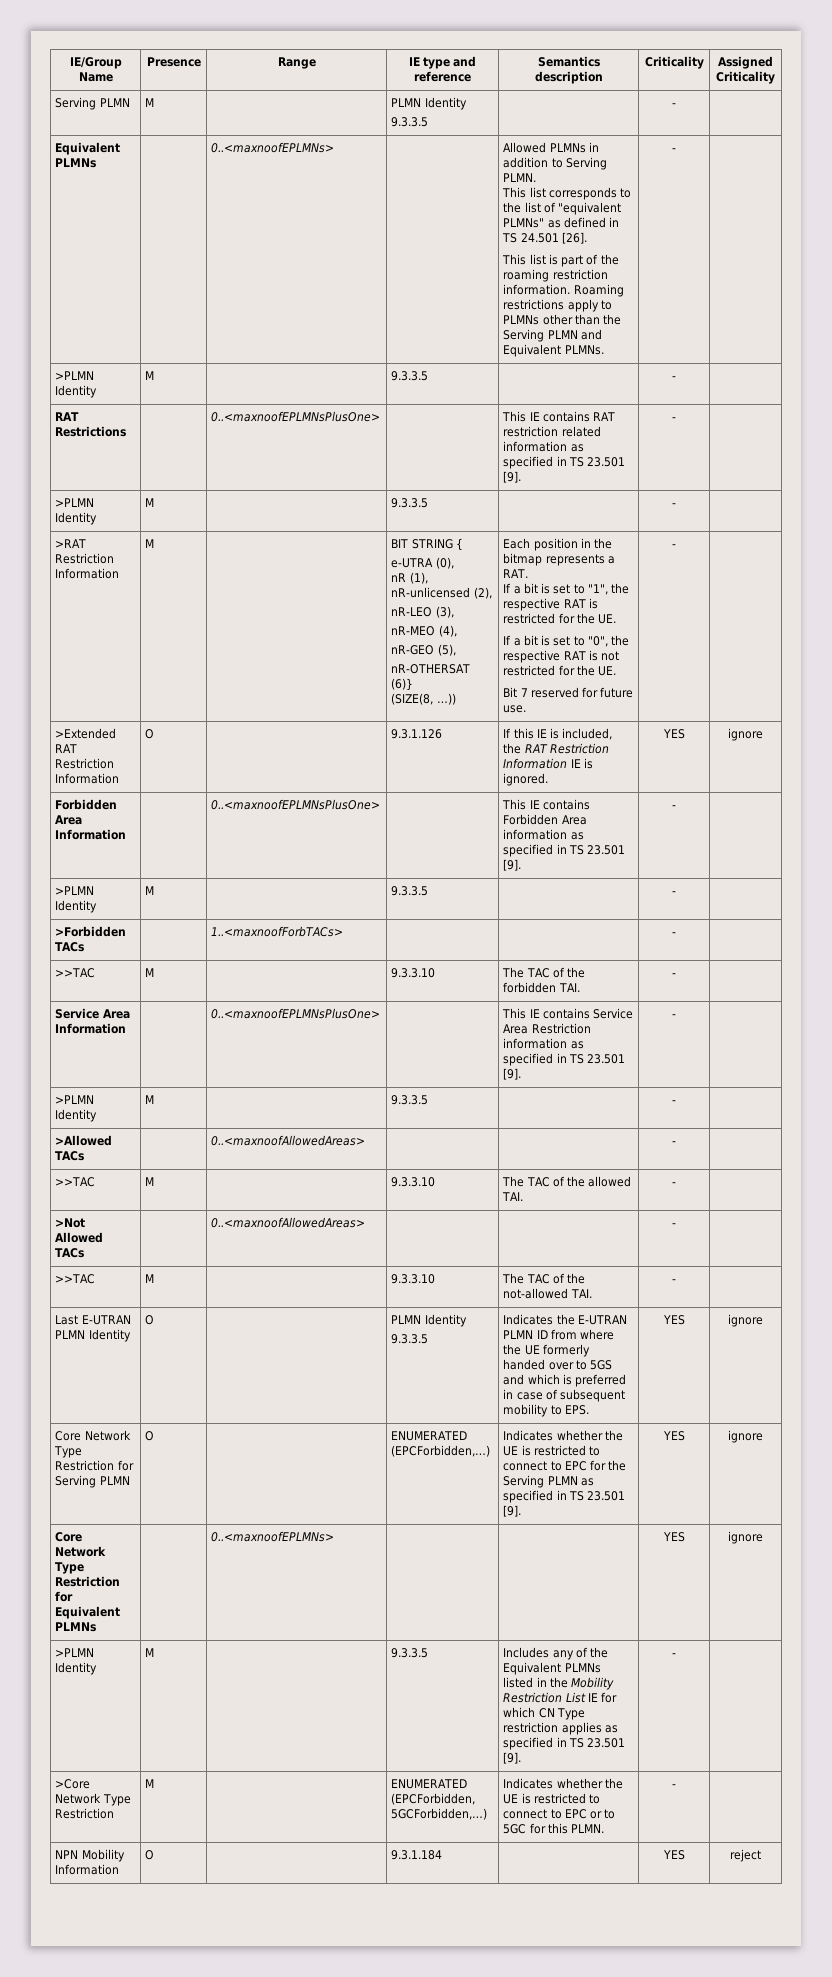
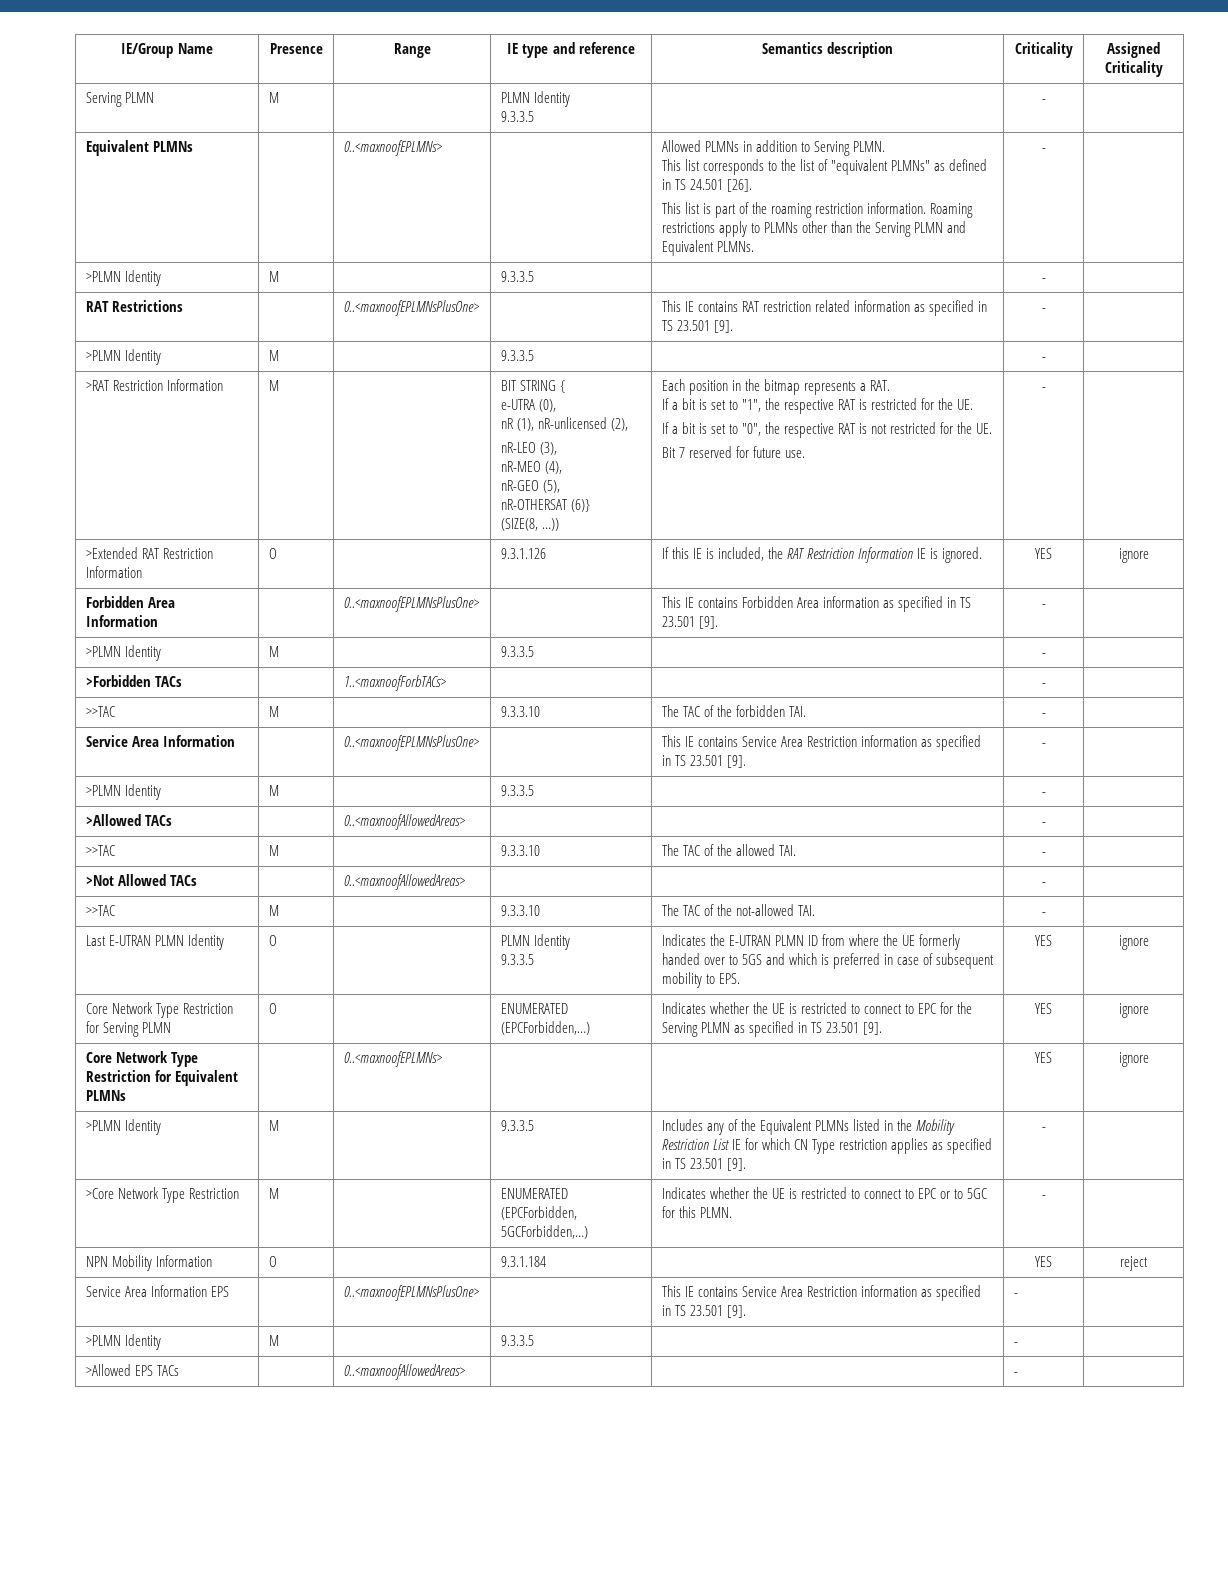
+ Service Area Information EPS | | 0..<maxnoofEPLMNsPlusOne> | | This IE contains Service Area Restriction information as specified in TS 23.501 [9]. | - |
+ >PLMN Identity | M | | 9.3.3.5 | | - |
+ >Allowed EPS TACs | | 0..<maxnoofAllowedAreas> | | | - |

